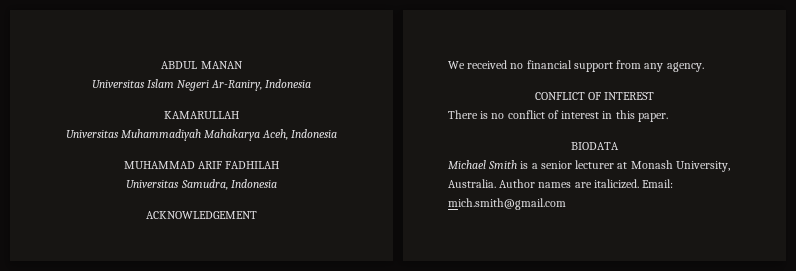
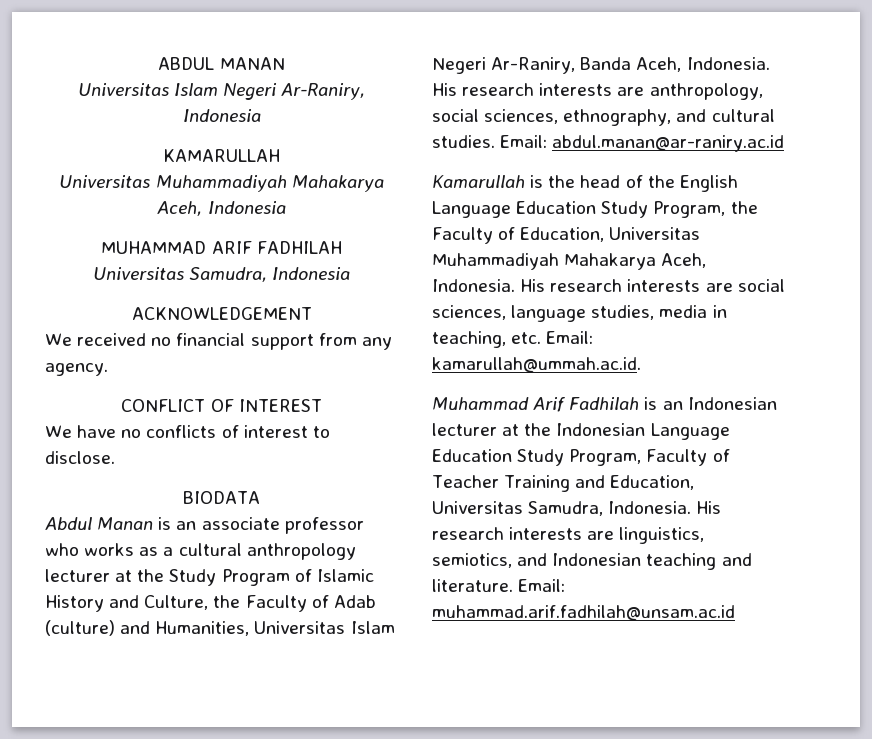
- There is no conflict of interest in this paper.
+ We have no conflicts of interest to disclose.
  BIODATA
- Michael Smith is a senior lecturer at Monash University, Australia. Author names are italicized. Email: mich.smith@gmail.com
+ Abdul Manan is an associate professor who works as a cultural anthropology lecturer at the Study Program of Islamic History and Culture, the Faculty of Adab (culture) and Humanities, Universitas Islam Negeri Ar-Raniry, Banda Aceh, Indonesia. His research interests are anthropology, social sciences, ethnography, and cultural studies. Email: abdul.manan@ar-raniry.ac.id
+ Kamarullah is the head of the English Language Education Study Program, the Faculty of Education, Universitas Muhammadiyah Mahakarya Aceh, Indonesia. His research interests are social sciences, language studies, media in teaching, etc. Email: kamarullah@ummah.ac.id.
+ Muhammad Arif Fadhilah is an Indonesian lecturer at the Indonesian Language Education Study Program, Faculty of Teacher Training and Education, Universitas Samudra, Indonesia. His research interests are linguistics, semiotics, and Indonesian teaching and literature. Email: muhammad.arif.fadhilah@unsam.ac.id

